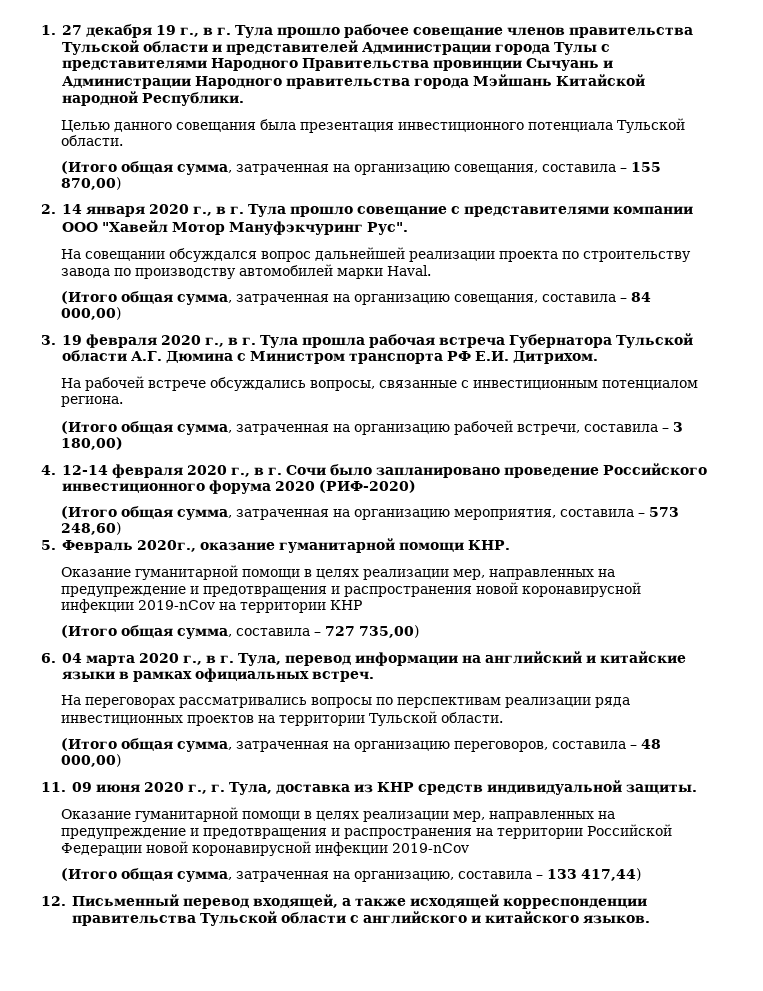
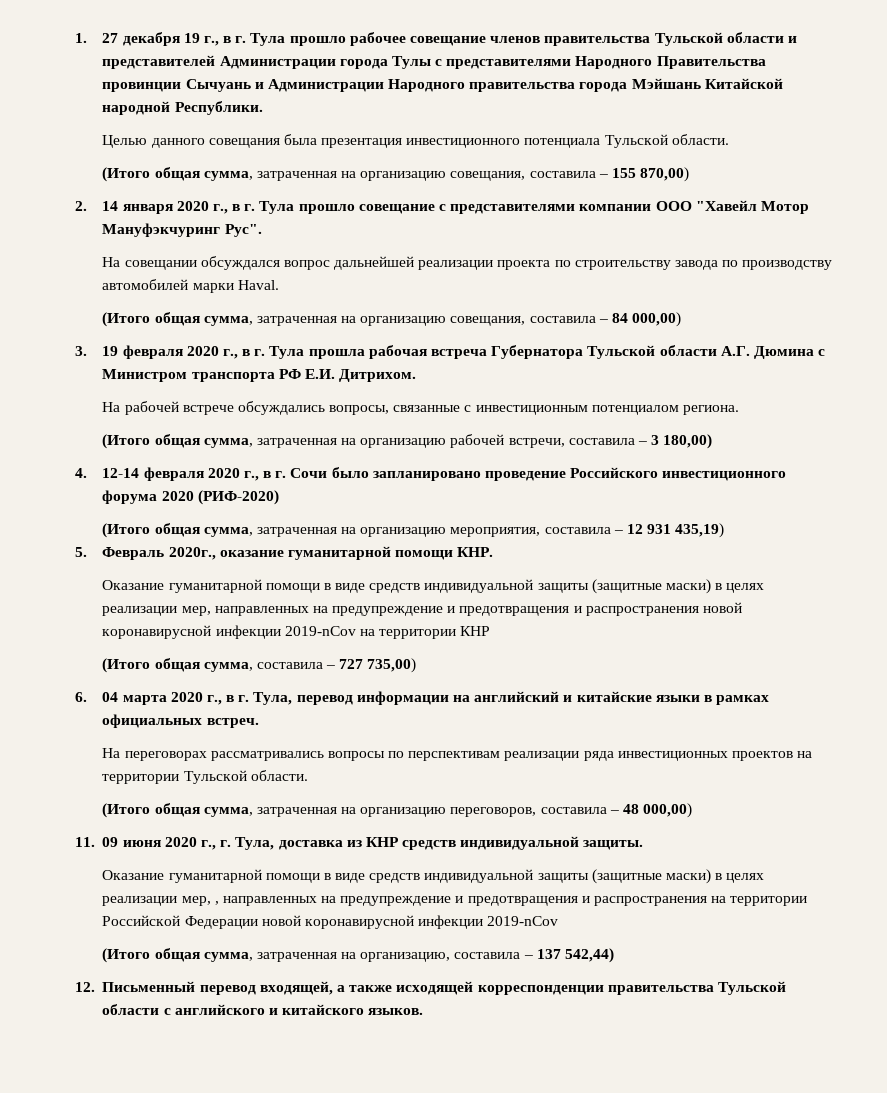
- (Итого общая сумма, затраченная на организацию мероприятия, составила – 573 248,60)
+ (Итого общая сумма, затраченная на организацию мероприятия, составила – 12 931 435,19)
- Оказание гуманитарной помощи в целях реализации мер, направленных на предупреждение и предотвращения и распространения новой коронавирусной инфекции 2019-nCov на территории КНР
+ Оказание гуманитарной помощи в виде средств индивидуальной защиты (защитные маски) в целях реализации мер, направленных на предупреждение и предотвращения и распространения новой коронавирусной инфекции 2019-nCov на территории КНР
- Оказание гуманитарной помощи в целях реализации мер, направленных на предупреждение и предотвращения и распространения на территории Российской Федерации новой коронавирусной инфекции 2019-nCov
+ Оказание гуманитарной помощи в виде средств индивидуальной защиты (защитные маски) в целях реализации мер, , направленных на предупреждение и предотвращения и распространения на территории Российской Федерации новой коронавирусной инфекции 2019-nCov
- (Итого общая сумма, затраченная на организацию, составила – 133 417,44)
+ (Итого общая сумма, затраченная на организацию, составила – 137 542,44)

